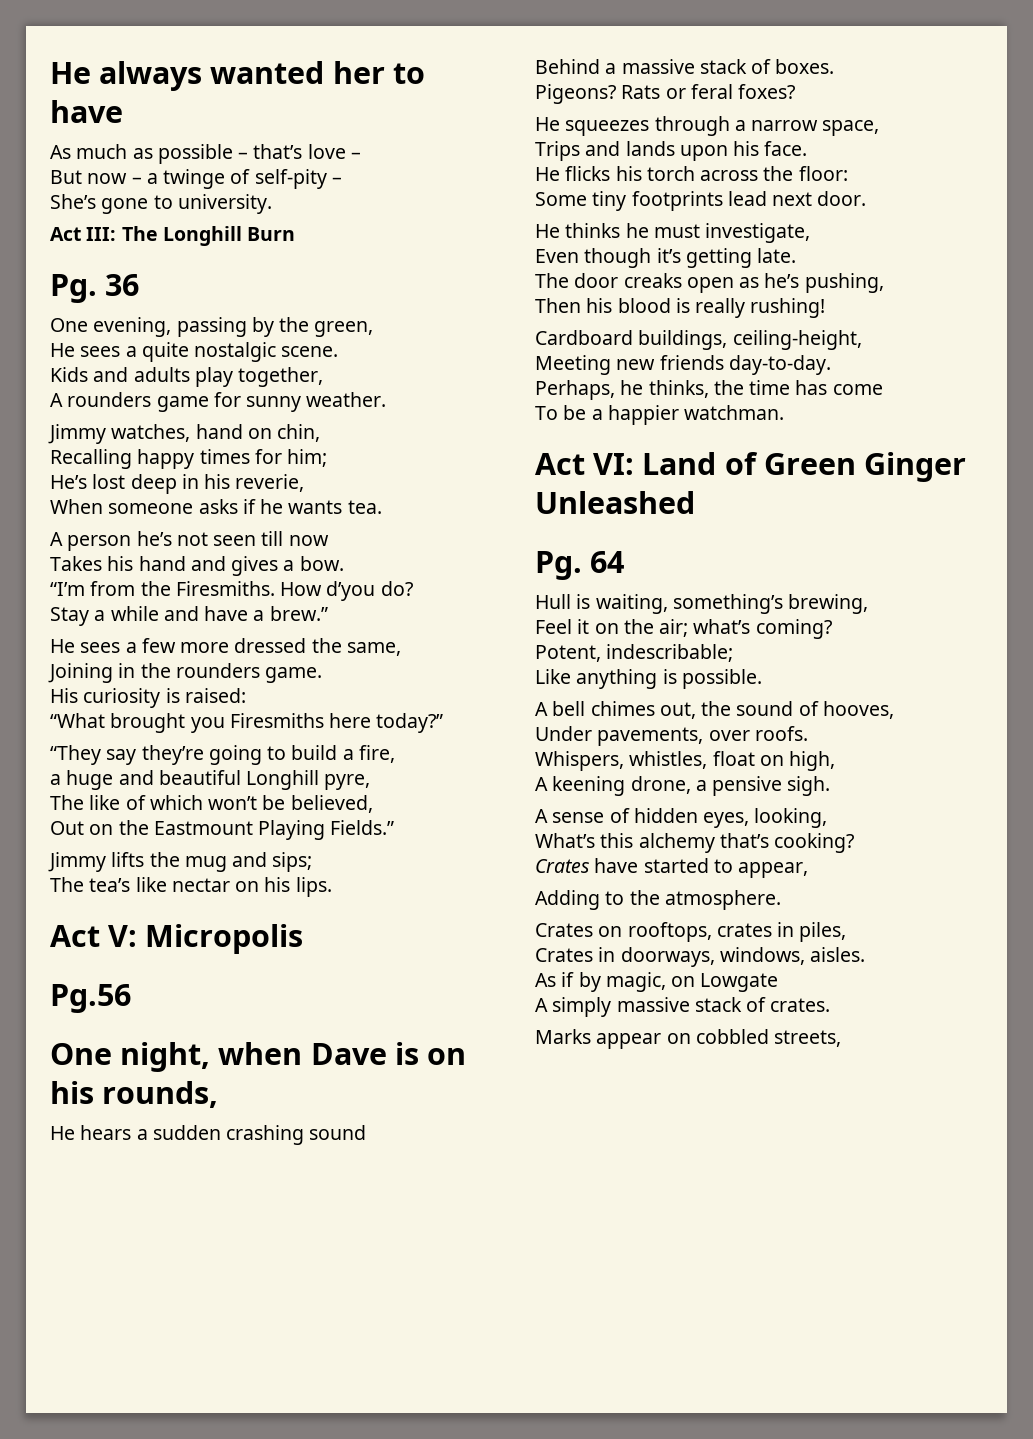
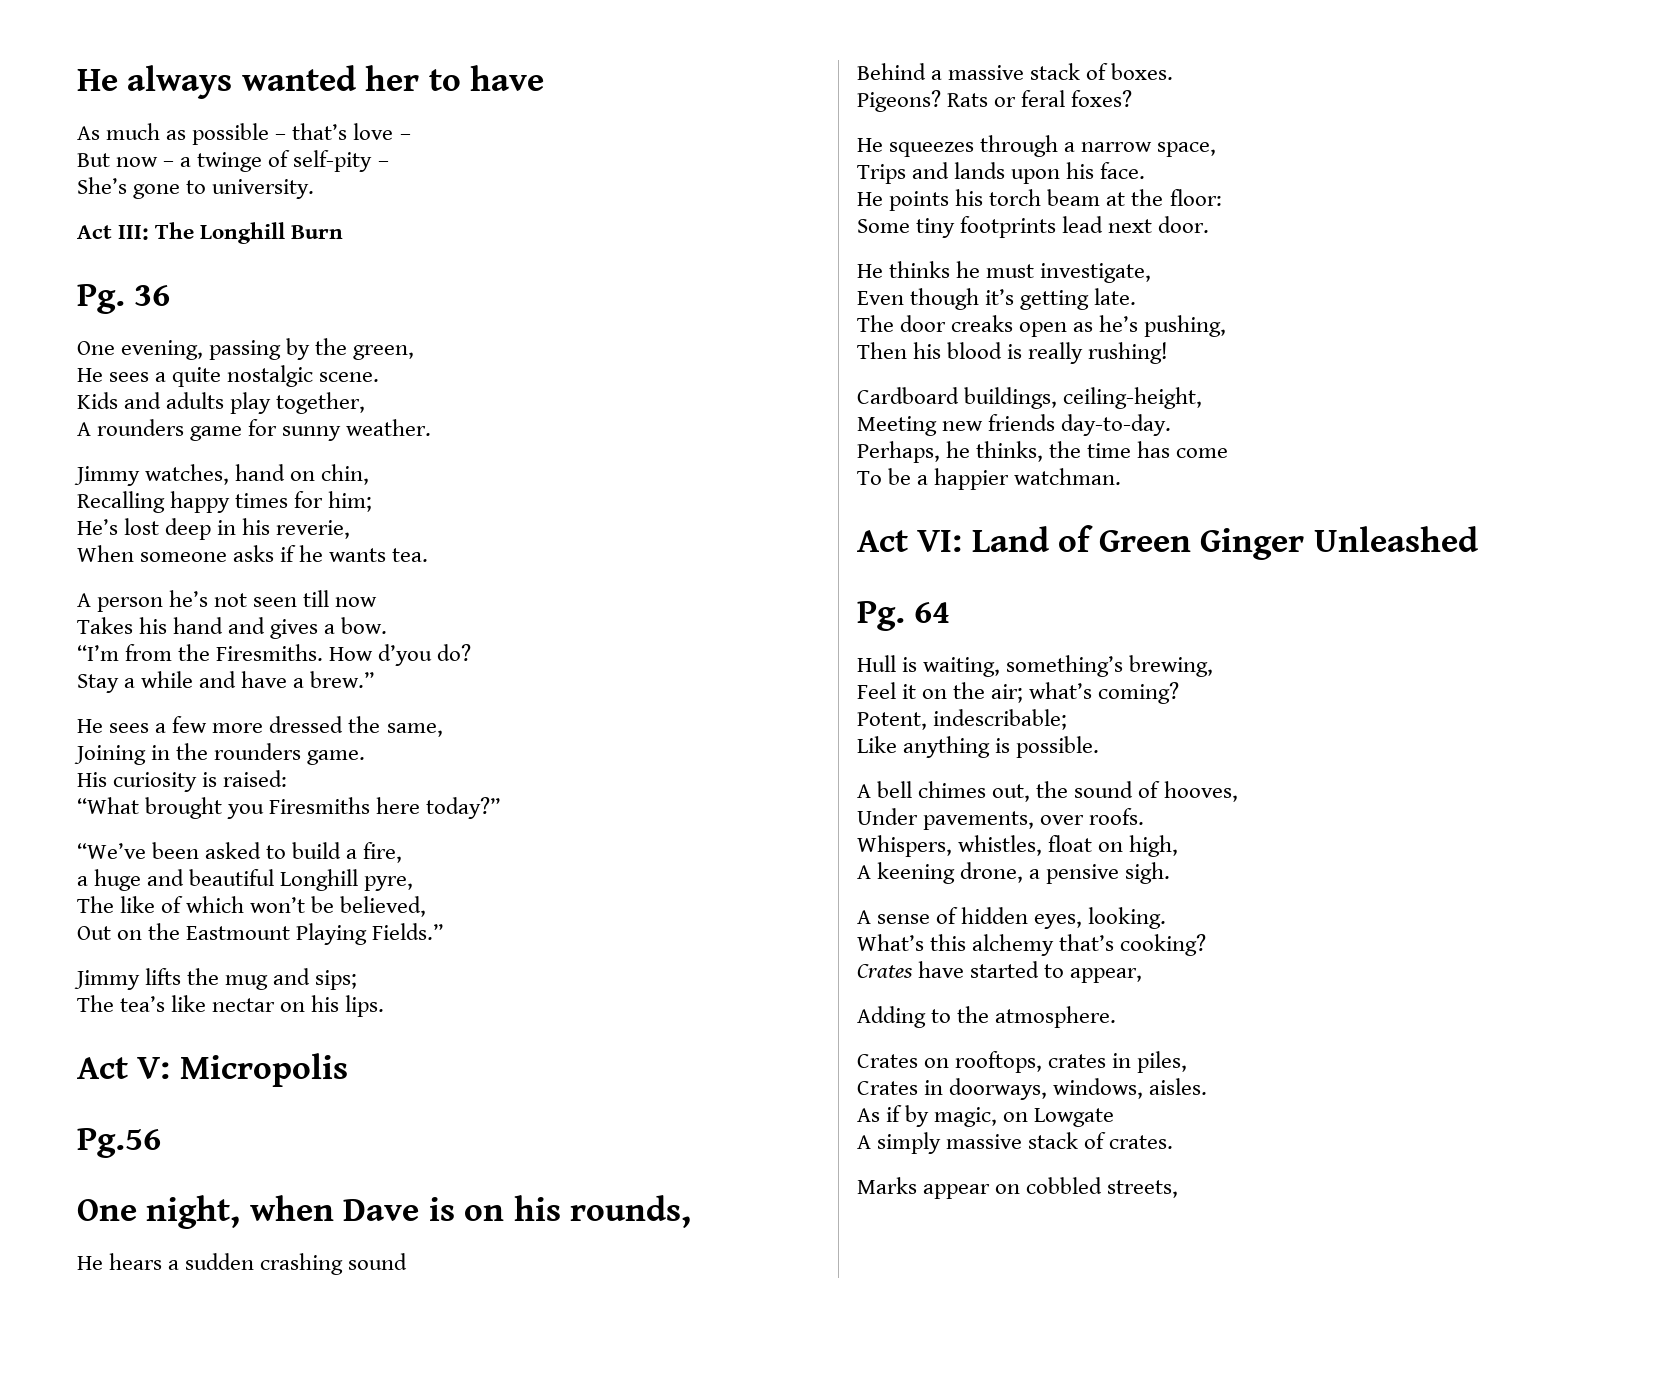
- “They say they’re going to build a fire,
+ “We’ve been asked to build a fire,
- He flicks his torch across the floor:
+ He points his torch beam at the floor:
- A sense of hidden eyes, looking,
+ A sense of hidden eyes, looking.

